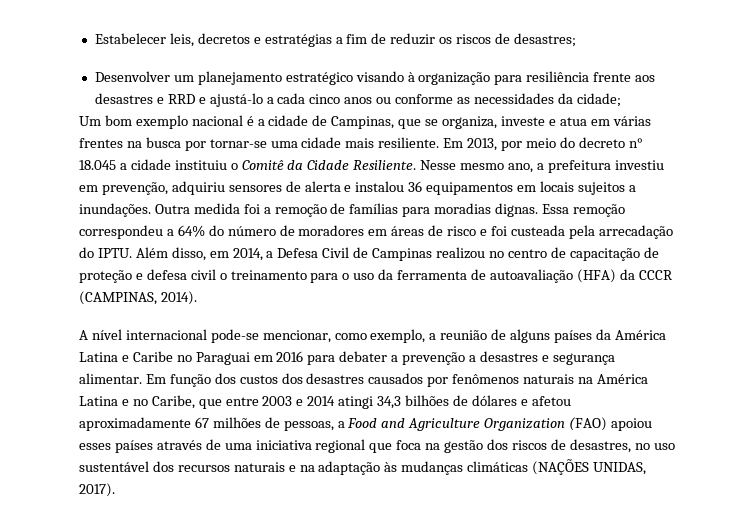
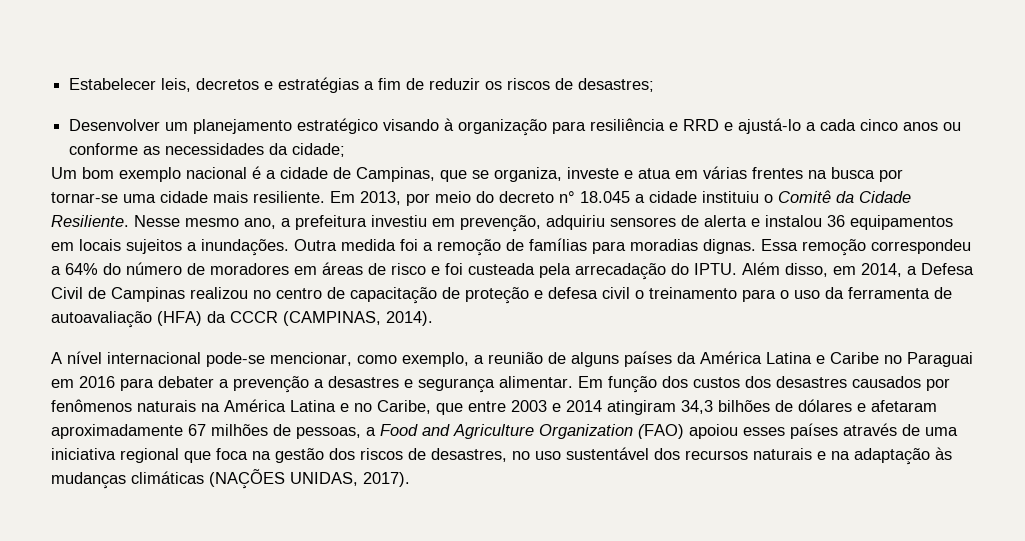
- Desenvolver um planejamento estratégico visando à organização para resiliência frente aos desastres e RRD e ajustá-lo a cada cinco anos ou conforme as necessidades da cidade;
+ Desenvolver um planejamento estratégico visando à organização para resiliência e RRD e ajustá-lo a cada cinco anos ou conforme as necessidades da cidade;
- Em função dos custos dos desastres causados por fenômenos naturais na América Latina e no Caribe, que entre 2003 e 2014 atingi 34,3 bilhões de dólares e afetou aproximadamente 67 milhões de pessoas, a Food and Agriculture Organization (FAO) apoiou esses países através de uma iniciativa regional que foca na gestão dos riscos de desastres, no uso sustentável dos recursos naturais e na adaptação às mudanças climáticas (NAÇÕES UNIDAS, 2017).
+ Em função dos custos dos desastres causados por fenômenos naturais na América Latina e no Caribe, que entre 2003 e 2014 atingiram 34,3 bilhões de dólares e afetaram aproximadamente 67 milhões de pessoas, a Food and Agriculture Organization (FAO) apoiou esses países através de uma iniciativa regional que foca na gestão dos riscos de desastres, no uso sustentável dos recursos naturais e na adaptação às mudanças climáticas (NAÇÕES UNIDAS, 2017).

